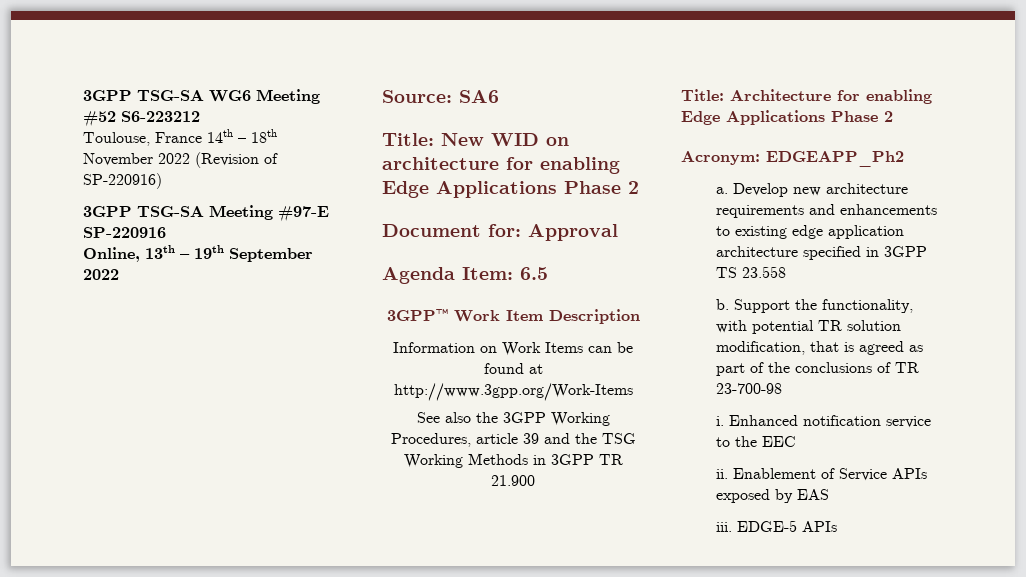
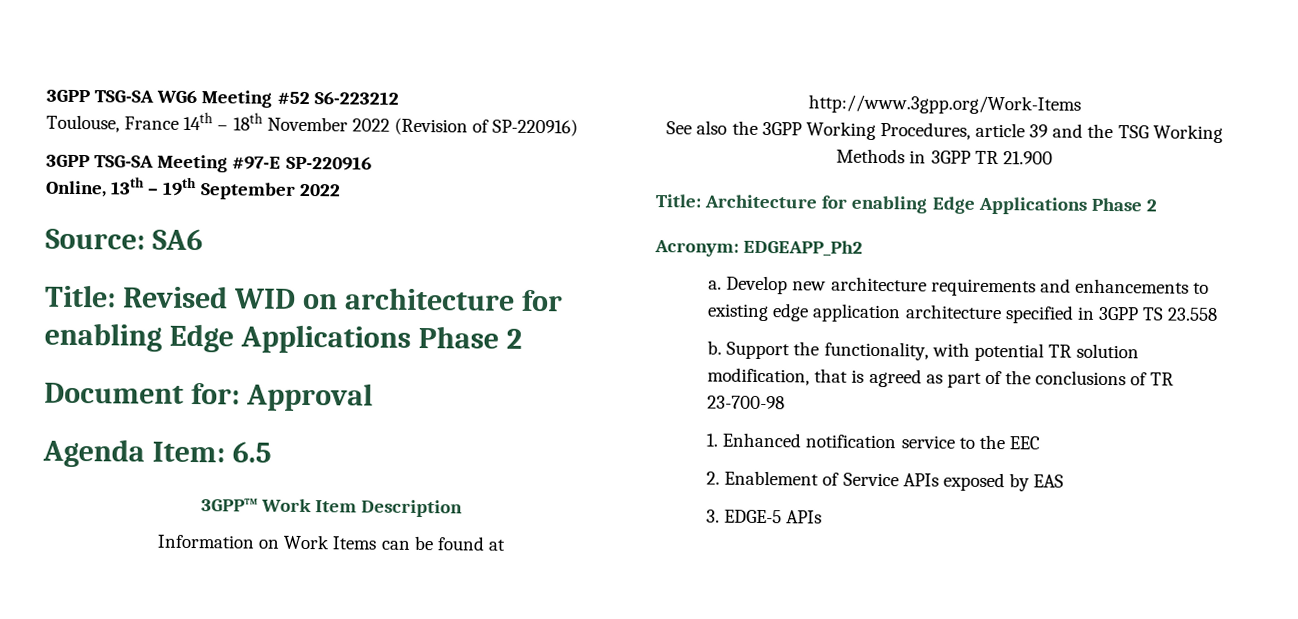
- Title: New WID on architecture for enabling Edge Applications Phase 2
+ Title: Revised WID on architecture for enabling Edge Applications Phase 2
- i. Enhanced notification service to the EEC
+ 1. Enhanced notification service to the EEC
- ii. Enablement of Service APIs exposed by EAS
+ 2. Enablement of Service APIs exposed by EAS
- iii. EDGE-5 APIs
+ 3. EDGE-5 APIs

